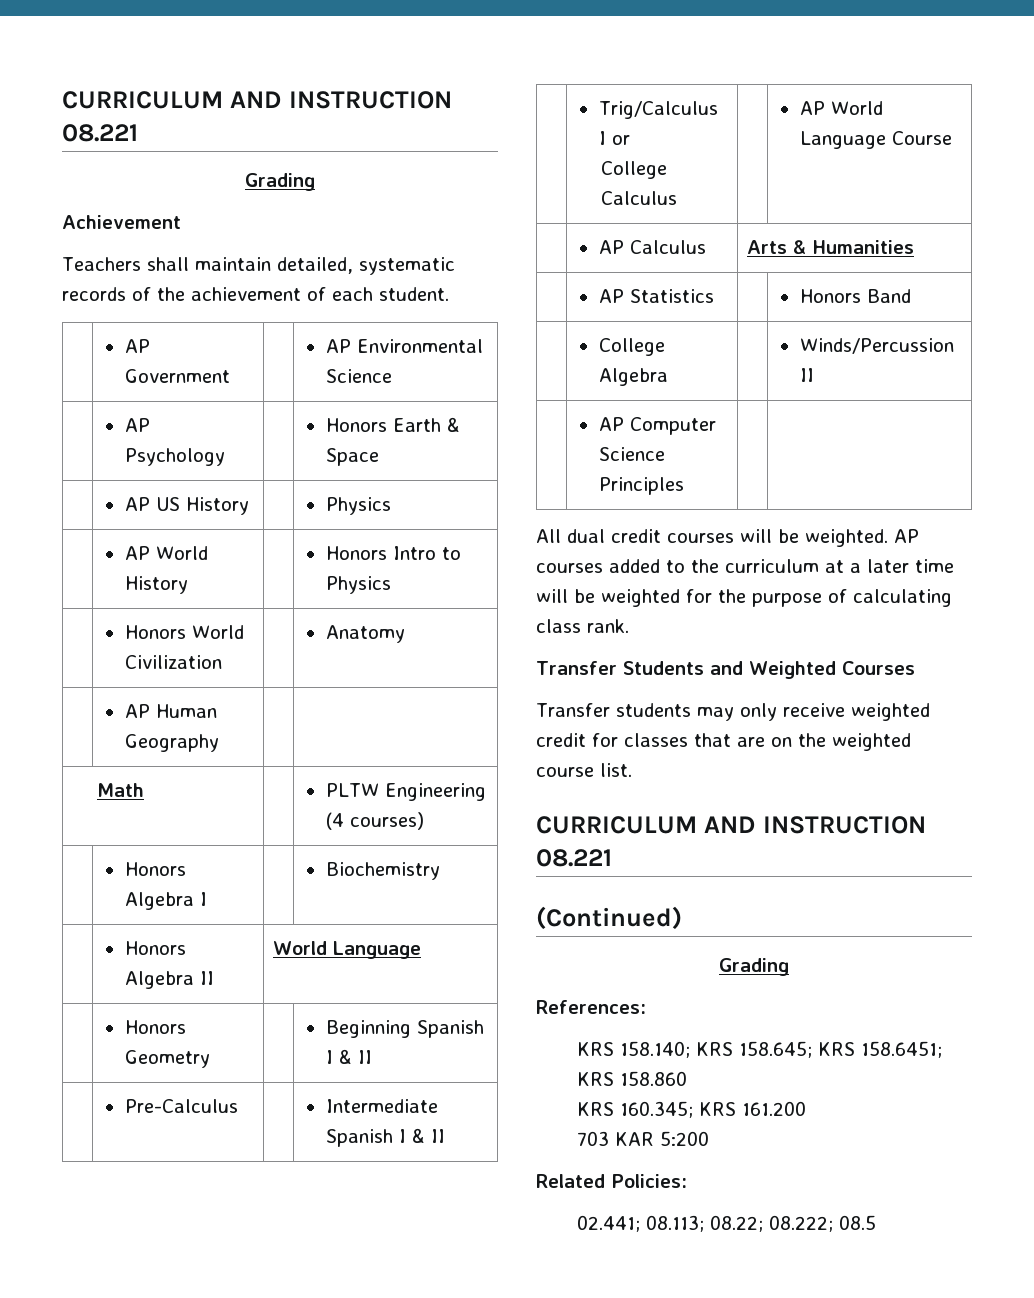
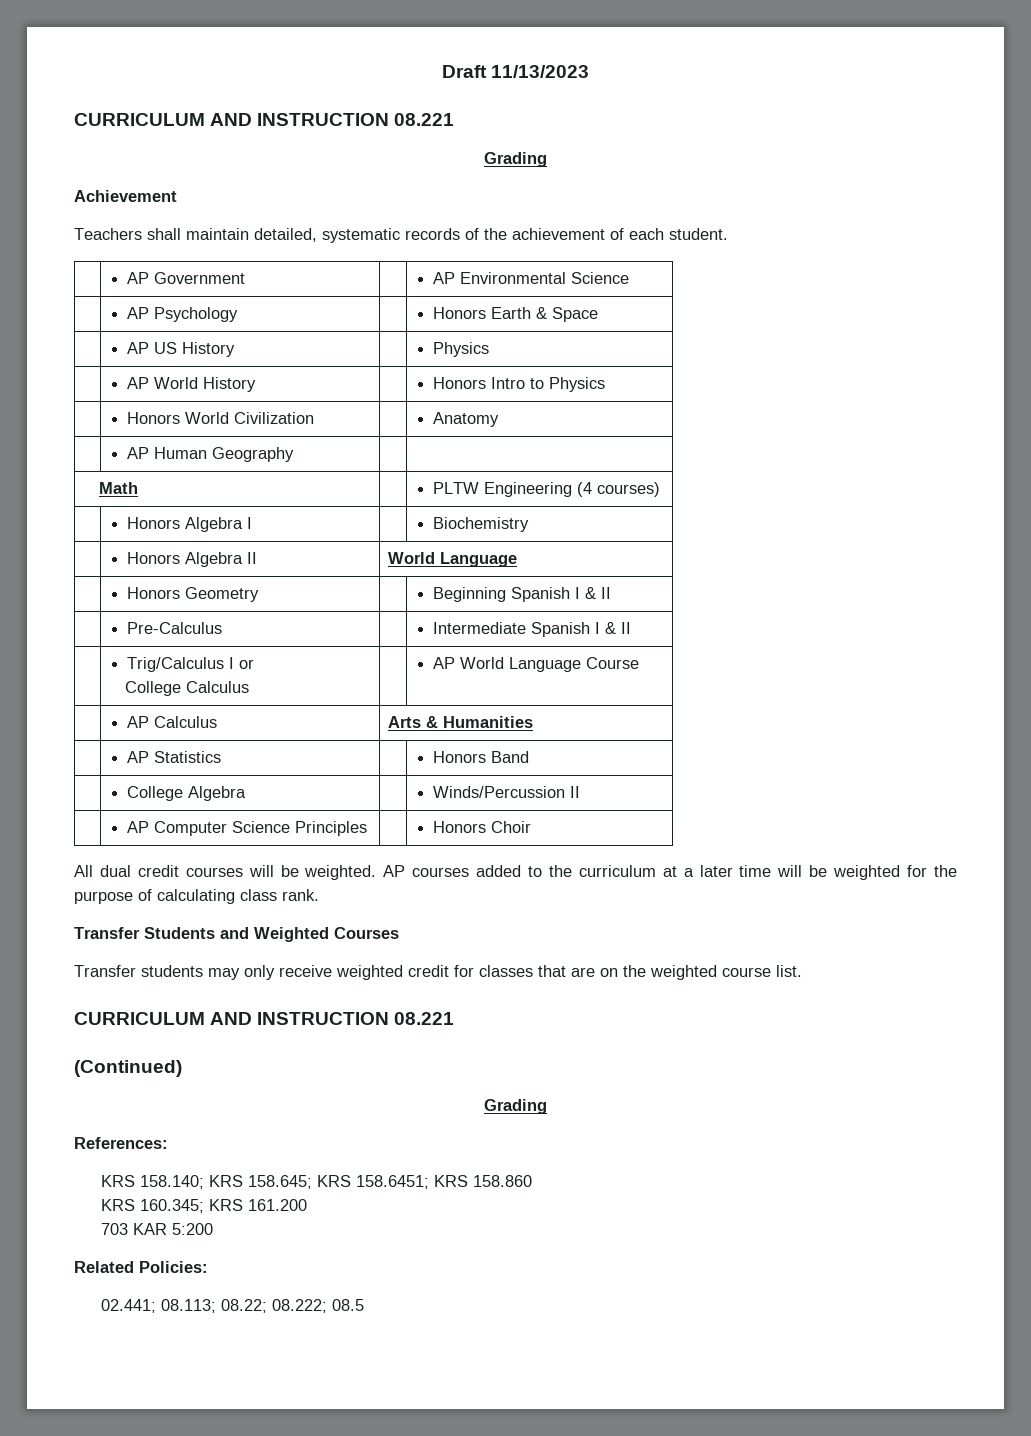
+ Draft 11/13/2023
- | AP Computer Science Principles | |
+ | AP Computer Science Principles | | Honors Choir

